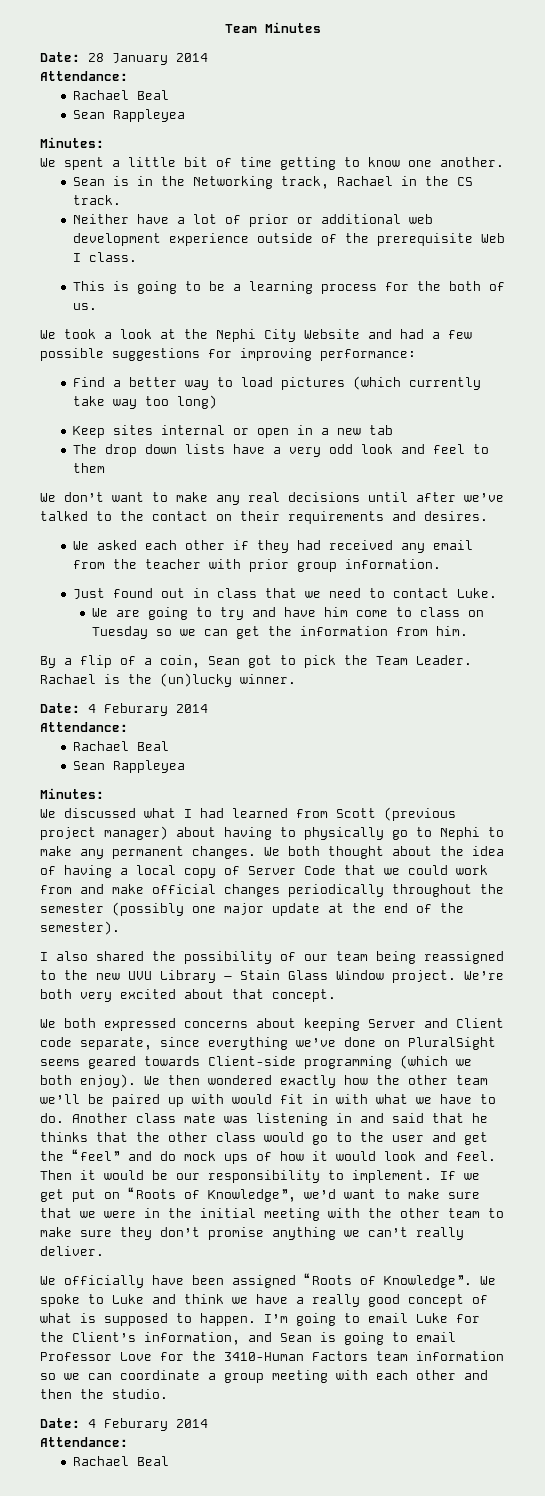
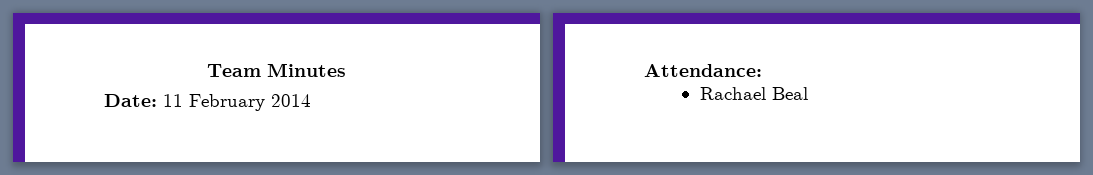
- Date: 28 January 2014
- Attendance:
- Rachael Beal
- Sean Rappleyea
- Minutes:
- We spent a little bit of time getting to know one another.
- Sean is in the Networking track, Rachael in the CS track.
- Neither have a lot of prior or additional web development experience outside of the prerequisite Web I class.
- This is going to be a learning process for the both of us.
- We took a look at the Nephi City Website and had a few possible suggestions for improving performance:
- Find a better way to load pictures (which currently take way too long)
- Keep sites internal or open in a new tab
- The drop down lists have a very odd look and feel to them
- We don’t want to make any real decisions until after we’ve talked to the contact on their requirements and desires.
- We asked each other if they had received any email from the teacher with prior group information.
- Just found out in class that we need to contact Luke.
- We are going to try and have him come to class on Tuesday so we can get the information from him.
- By a flip of a coin, Sean got to pick the Team Leader. Rachael is the (un)lucky winner.
- Date: 4 Feburary 2014
- Attendance:
- Rachael Beal
- Sean Rappleyea
- Minutes:
- We discussed what I had learned from Scott (previous project manager) about having to physically go to Nephi to make any permanent changes. We both thought about the idea of having a local copy of Server Code that we could work from and make official changes periodically throughout the semester (possibly one major update at the end of the semester).
- I also shared the possibility of our team being reassigned to the new UVU Library – Stain Glass Window project. We’re both very excited about that concept.
- We both expressed concerns about keeping Server and Client code separate, since everything we’ve done on PluralSight seems geared towards Client-side programming (which we both enjoy). We then wondered exactly how the other team we’ll be paired up with would fit in with what we have to do. Another class mate was listening in and said that he thinks that the other class would go to the user and get the “feel” and do mock ups of how it would look and feel. Then it would be our responsibility to implement. If we get put on “Roots of Knowledge”, we’d want to make sure that we were in the initial meeting with the other team to make sure they don’t promise anything we can’t really deliver.
- We officially have been assigned “Roots of Knowledge”. We spoke to Luke and think we have a really good concept of what is supposed to happen. I’m going to email Luke for the Client’s information, and Sean is going to email Professor Love for the 3410-Human Factors team information so we can coordinate a group meeting with each other and then the studio.
- Date: 4 Feburary 2014
+ Date: 11 February 2014

